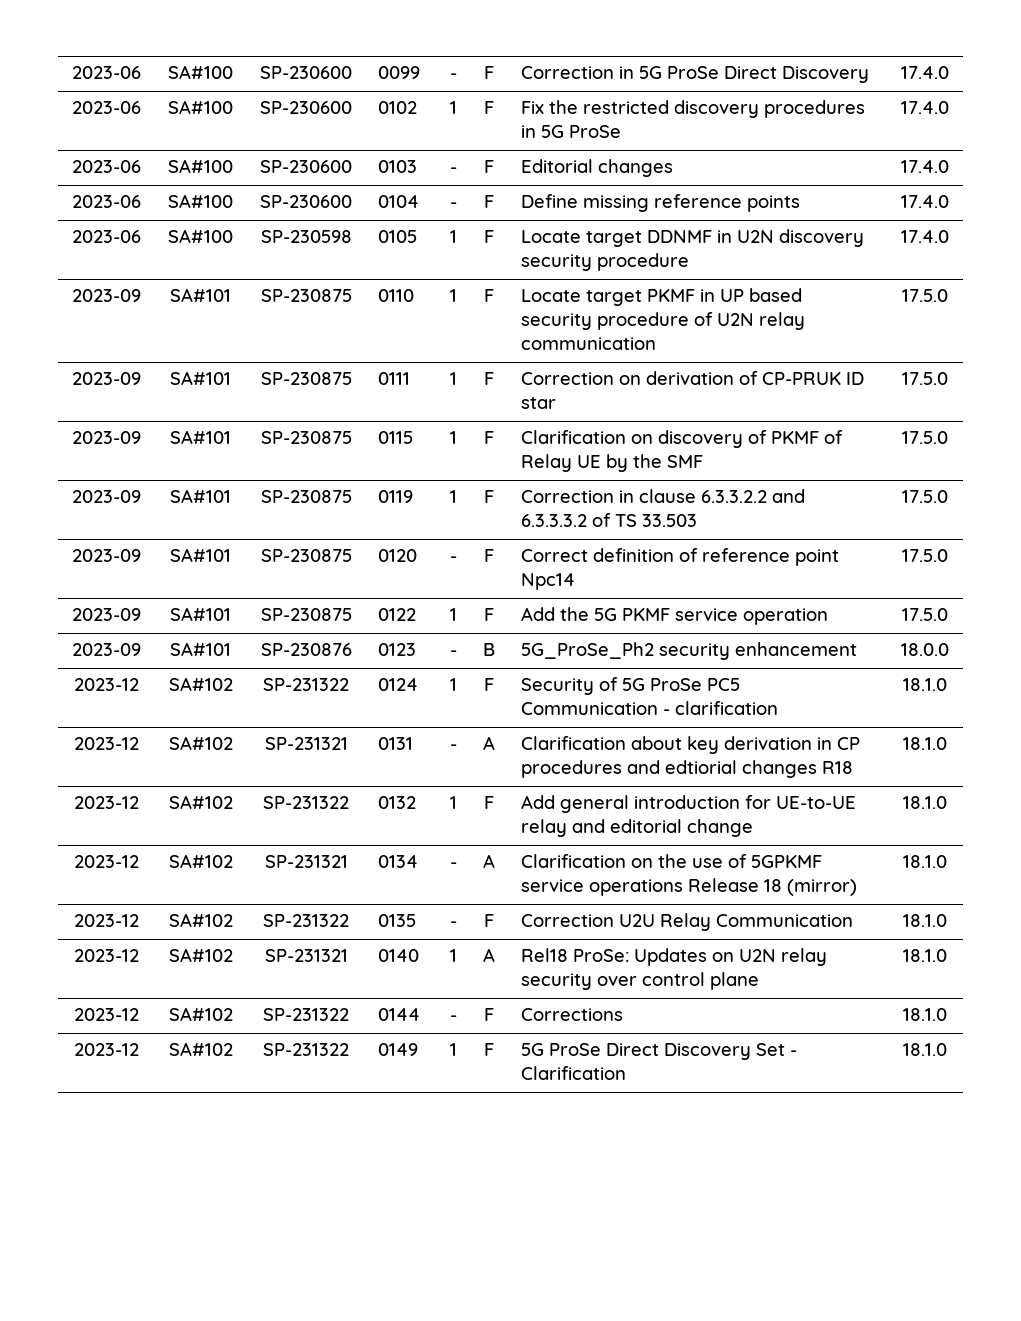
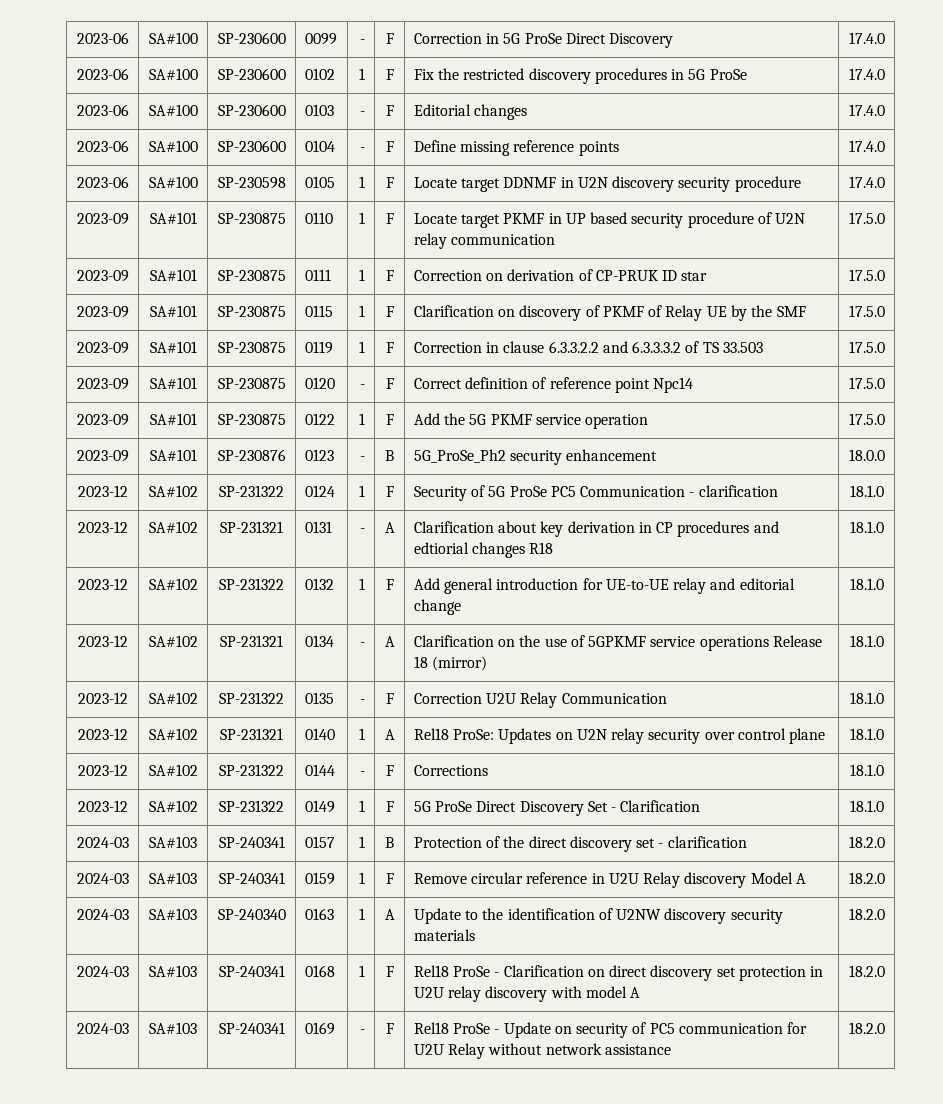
+ 2024-03 | SA#103 | SP-240341 | 0157 | 1 | B | Protection of the direct discovery set - clarification | 18.2.0
+ 2024-03 | SA#103 | SP-240341 | 0159 | 1 | F | Remove circular reference in U2U Relay discovery Model A | 18.2.0
+ 2024-03 | SA#103 | SP-240340 | 0163 | 1 | A | Update to the identification of U2NW discovery security materials | 18.2.0
+ 2024-03 | SA#103 | SP-240341 | 0168 | 1 | F | Rel18 ProSe - Clarification on direct discovery set protection in U2U relay discovery with model A | 18.2.0
+ 2024-03 | SA#103 | SP-240341 | 0169 | - | F | Rel18 ProSe - Update on security of PC5 communication for U2U Relay without network assistance | 18.2.0

